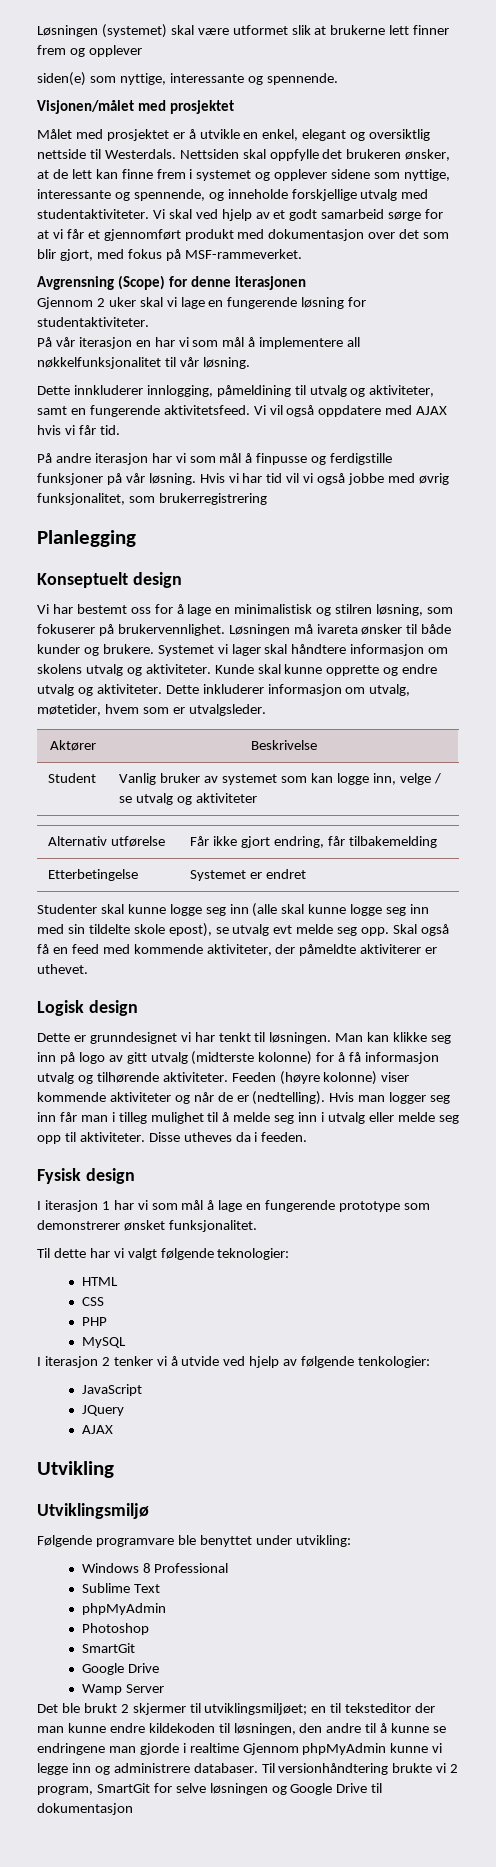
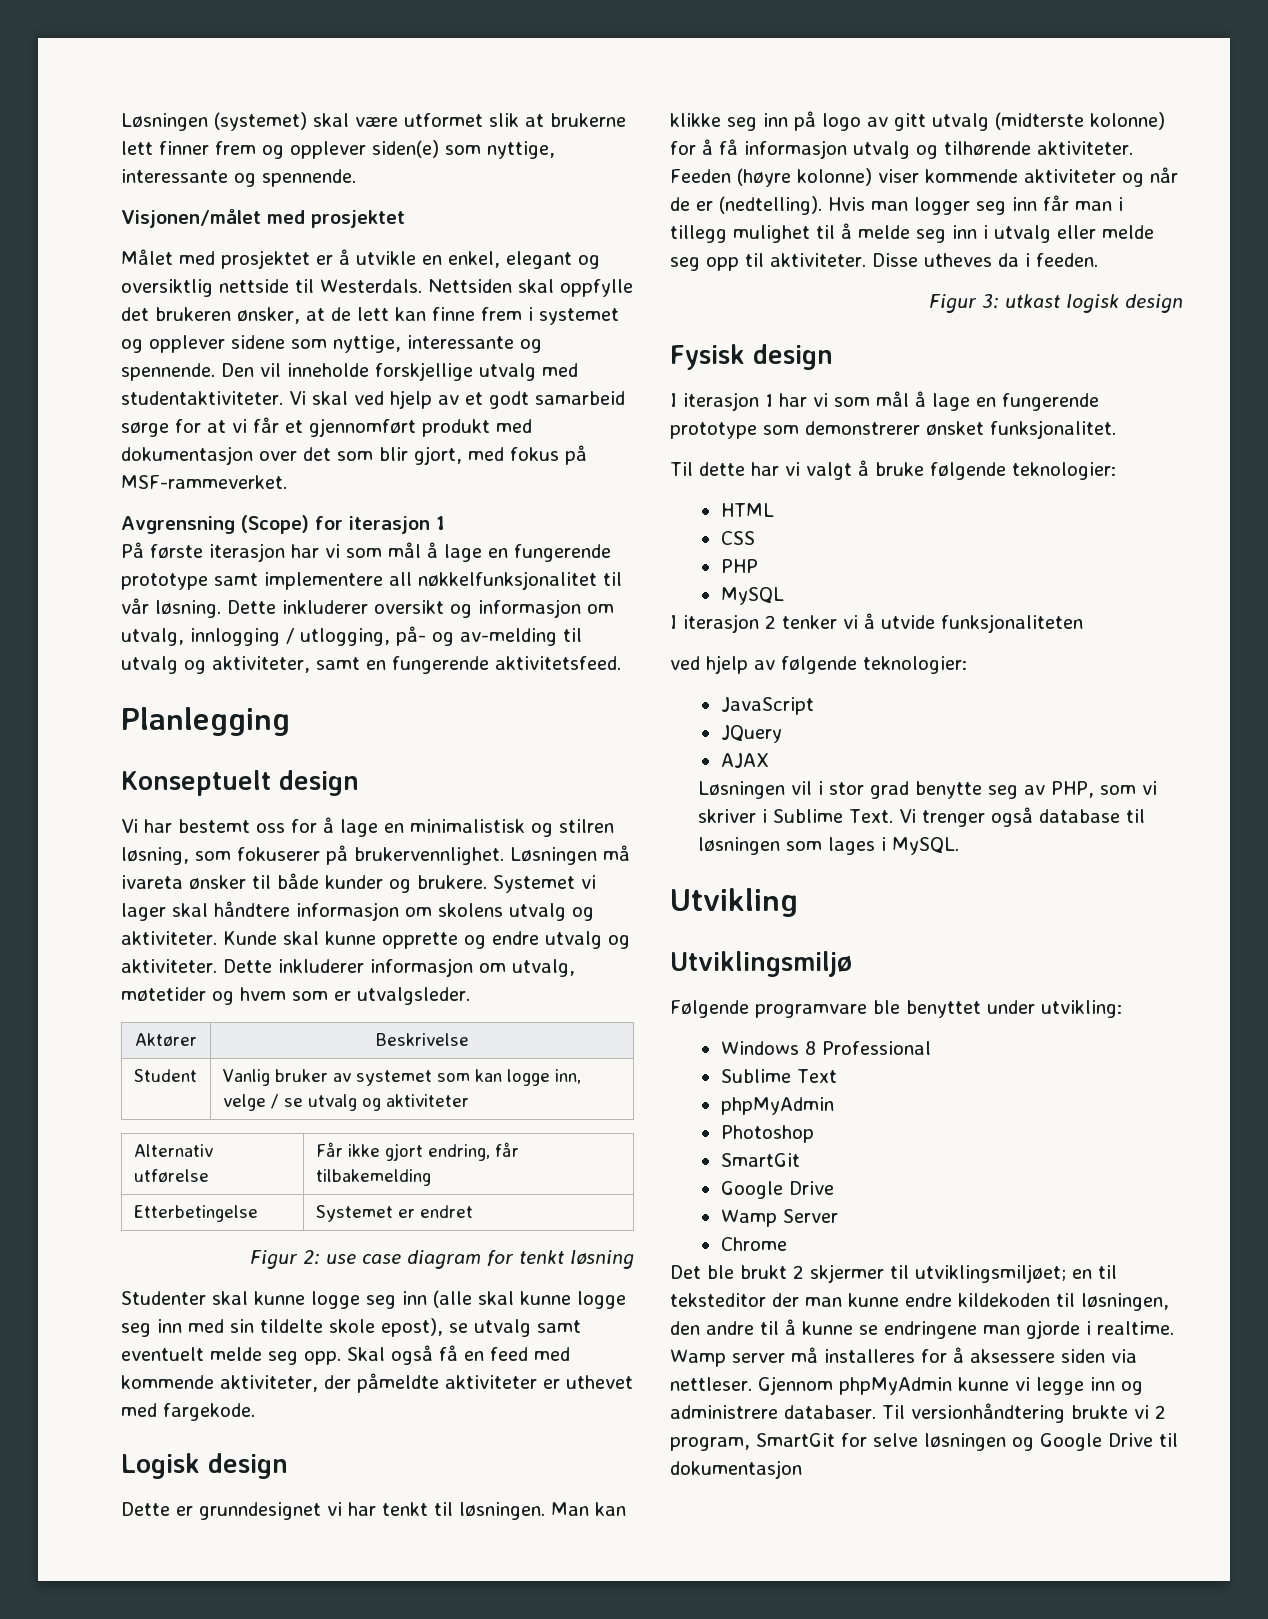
- Løsningen (systemet) skal være utformet slik at brukerne lett finner frem og opplever
- siden(e) som nyttige, interessante og spennende.
+ Løsningen (systemet) skal være utformet slik at brukerne lett finner frem og opplever siden(e) som nyttige, interessante og spennende.
- Nettsiden skal oppfylle det brukeren ønsker, at de lett kan finne frem i systemet og opplever sidene som nyttige, interessante og spennende, og inneholde forskjellige utvalg med studentaktiviteter.
+ Nettsiden skal oppfylle det brukeren ønsker, at de lett kan finne frem i systemet og opplever sidene som nyttige, interessante og spennende. Den vil inneholde forskjellige utvalg med studentaktiviteter.
- Avgrensning (Scope) for denne iterasjonen
- Gjennom 2 uker skal vi lage en fungerende løsning for studentaktiviteter.
- På vår iterasjon en har vi som mål å implementere all nøkkelfunksjonalitet til vår løsning.
- Dette innkluderer innlogging, påmeldining til utvalg og aktiviteter, samt en fungerende aktivitetsfeed. Vi vil også oppdatere med AJAX hvis vi får tid.
- På andre iterasjon har vi som mål å finpusse og ferdigstille funksjoner på vår løsning. Hvis vi har tid vil vi også jobbe med øvrig funksjonalitet, som brukerregistrering
+ Avgrensning (Scope) for iterasjon 1
+ På første iterasjon har vi som mål å lage en fungerende prototype samt implementere all nøkkelfunksjonalitet til vår løsning. Dette inkluderer oversikt og informasjon om utvalg, innlogging / utlogging, på- og av-melding til utvalg og aktiviteter, samt en fungerende aktivitetsfeed.
- Dette inkluderer informasjon om utvalg, møtetider, hvem som er utvalgsleder.
+ Dette inkluderer informasjon om utvalg, møtetider og hvem som er utvalgsleder.
+ Figur 2: use case diagram for tenkt løsning
- Studenter skal kunne logge seg inn (alle skal kunne logge seg inn med sin tildelte skole epost), se utvalg evt melde seg opp.
+ Studenter skal kunne logge seg inn (alle skal kunne logge seg inn med sin tildelte skole epost), se utvalg samt eventuelt melde seg opp.
- Skal også få en feed med kommende aktiviteter, der påmeldte aktiviterer er uthevet.
+ Skal også få en feed med kommende aktiviteter, der påmeldte aktiviteter er uthevet med fargekode.
- Hvis man logger seg inn får man i tilleg mulighet til å melde seg inn i utvalg eller melde seg opp til aktiviteter.
+ Hvis man logger seg inn får man i tillegg mulighet til å melde seg inn i utvalg eller melde seg opp til aktiviteter.
+ Figur 3: utkast logisk design
- Til dette har vi valgt følgende teknologier:
+ Til dette har vi valgt å bruke følgende teknologier:
- I iterasjon 2 tenker vi å utvide ved hjelp av følgende tenkologier:
+ I iterasjon 2 tenker vi å utvide funksjonaliteten
+ ved hjelp av følgende teknologier:
+ Løsningen vil i stor grad benytte seg av PHP, som vi skriver i Sublime Text. Vi trenger også database til løsningen som lages i MySQL.
+ Chrome
- Det ble brukt 2 skjermer til utviklingsmiljøet; en til teksteditor der man kunne endre kildekoden til løsningen, den andre til å kunne se endringene man gjorde i realtime Gjennom phpMyAdmin kunne vi legge inn og administrere databaser.
+ Det ble brukt 2 skjermer til utviklingsmiljøet; en til teksteditor der man kunne endre kildekoden til løsningen, den andre til å kunne se endringene man gjorde i realtime. Wamp server må installeres for å aksessere siden via nettleser. Gjennom phpMyAdmin kunne vi legge inn og administrere databaser.

